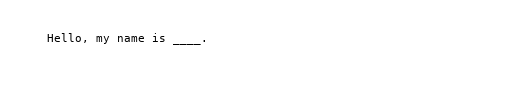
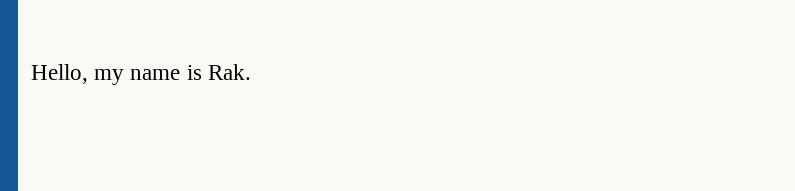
- Hello, my name is ____.
+ Hello, my name is Rak.

